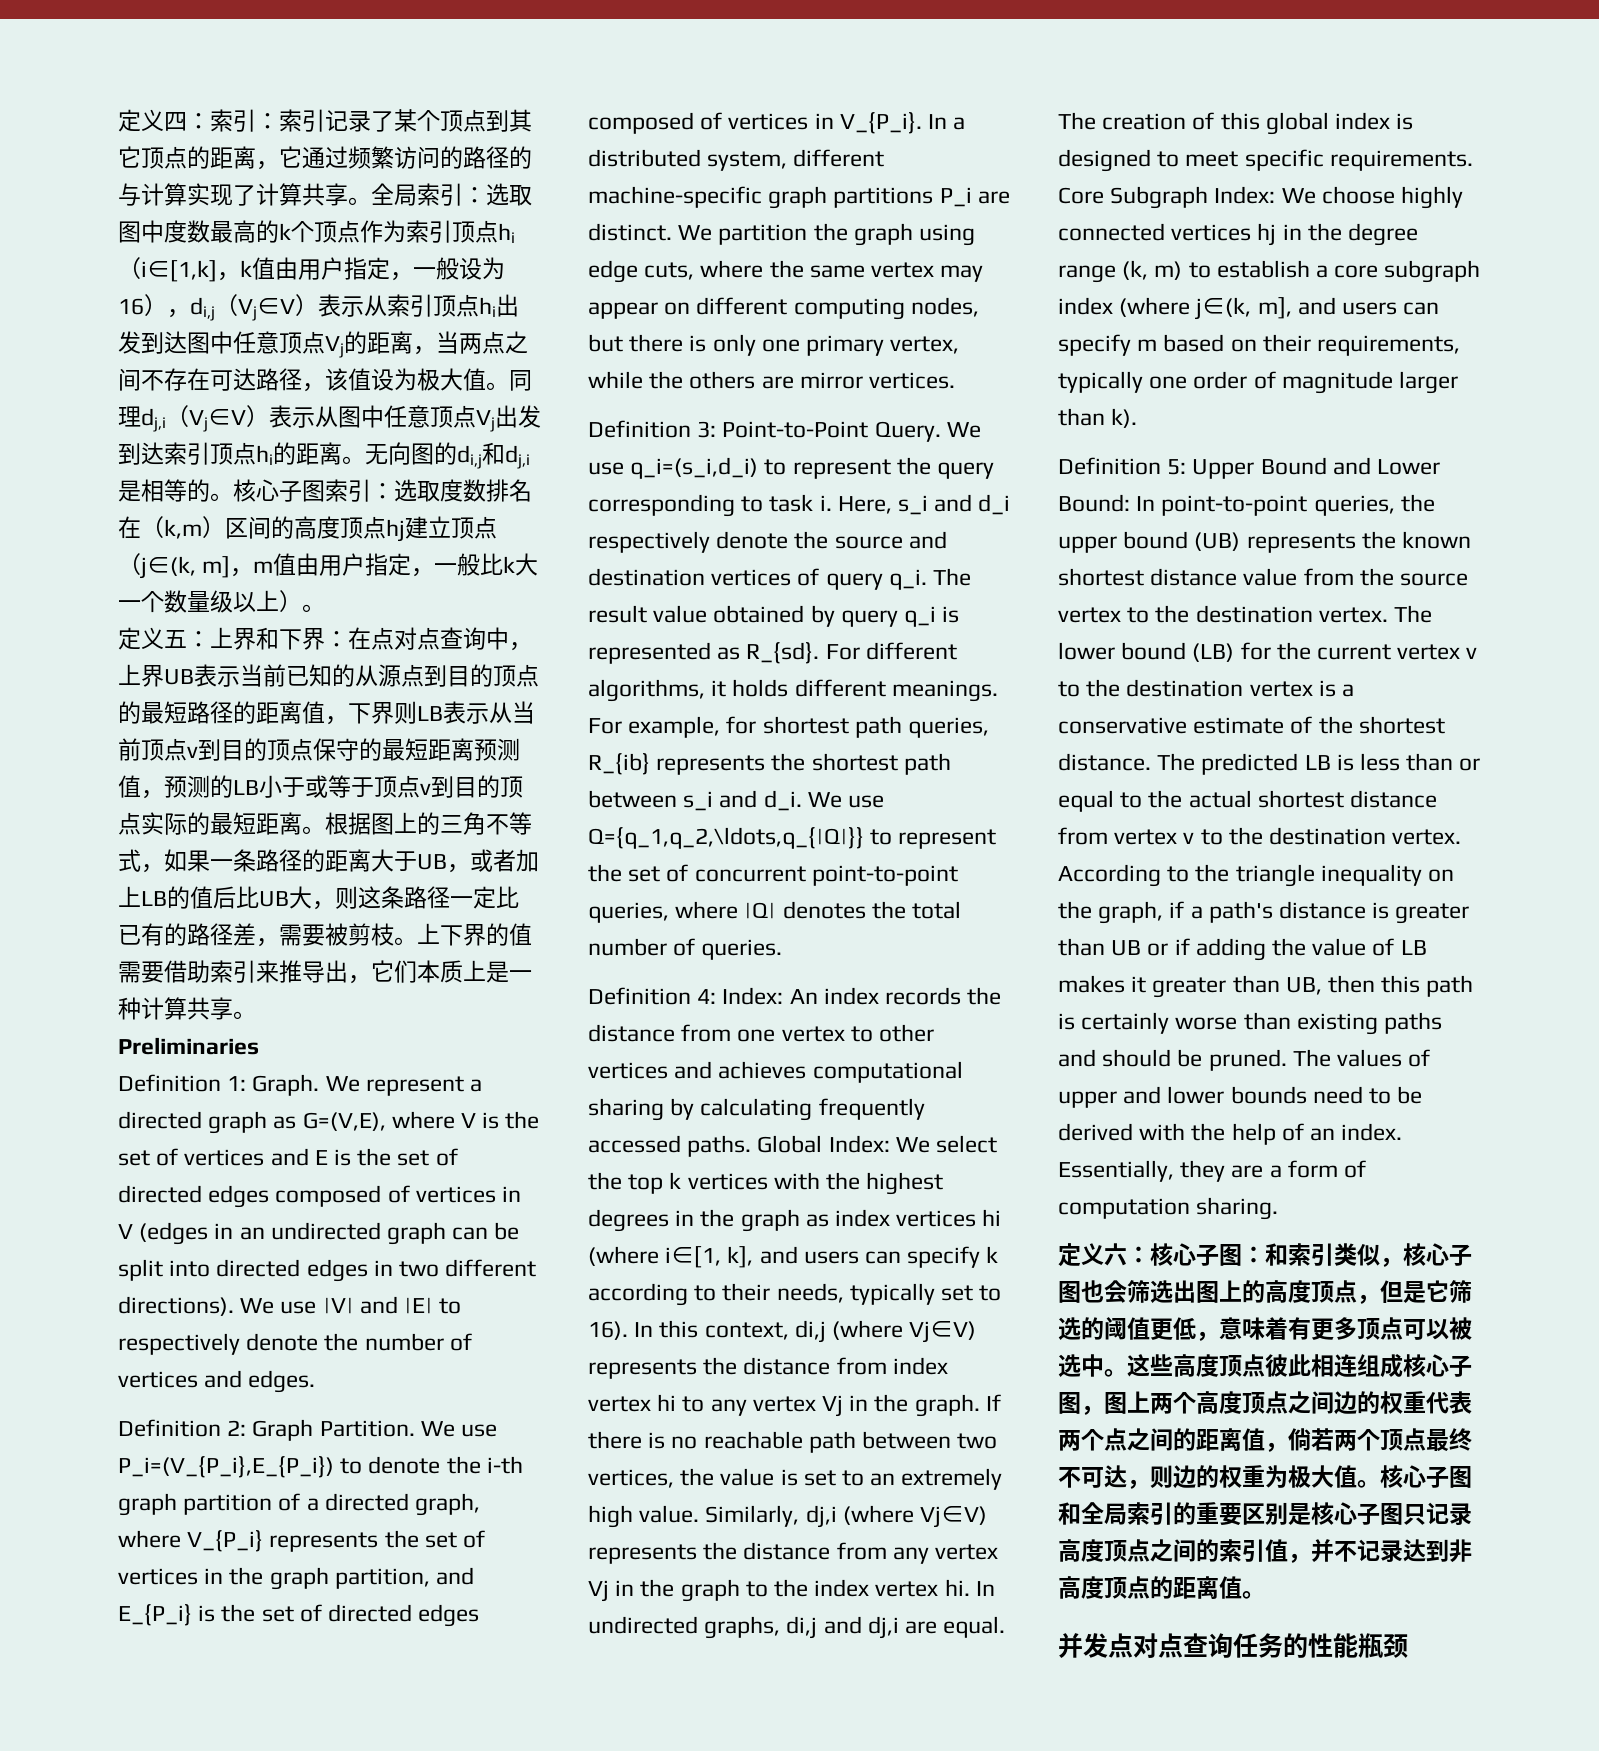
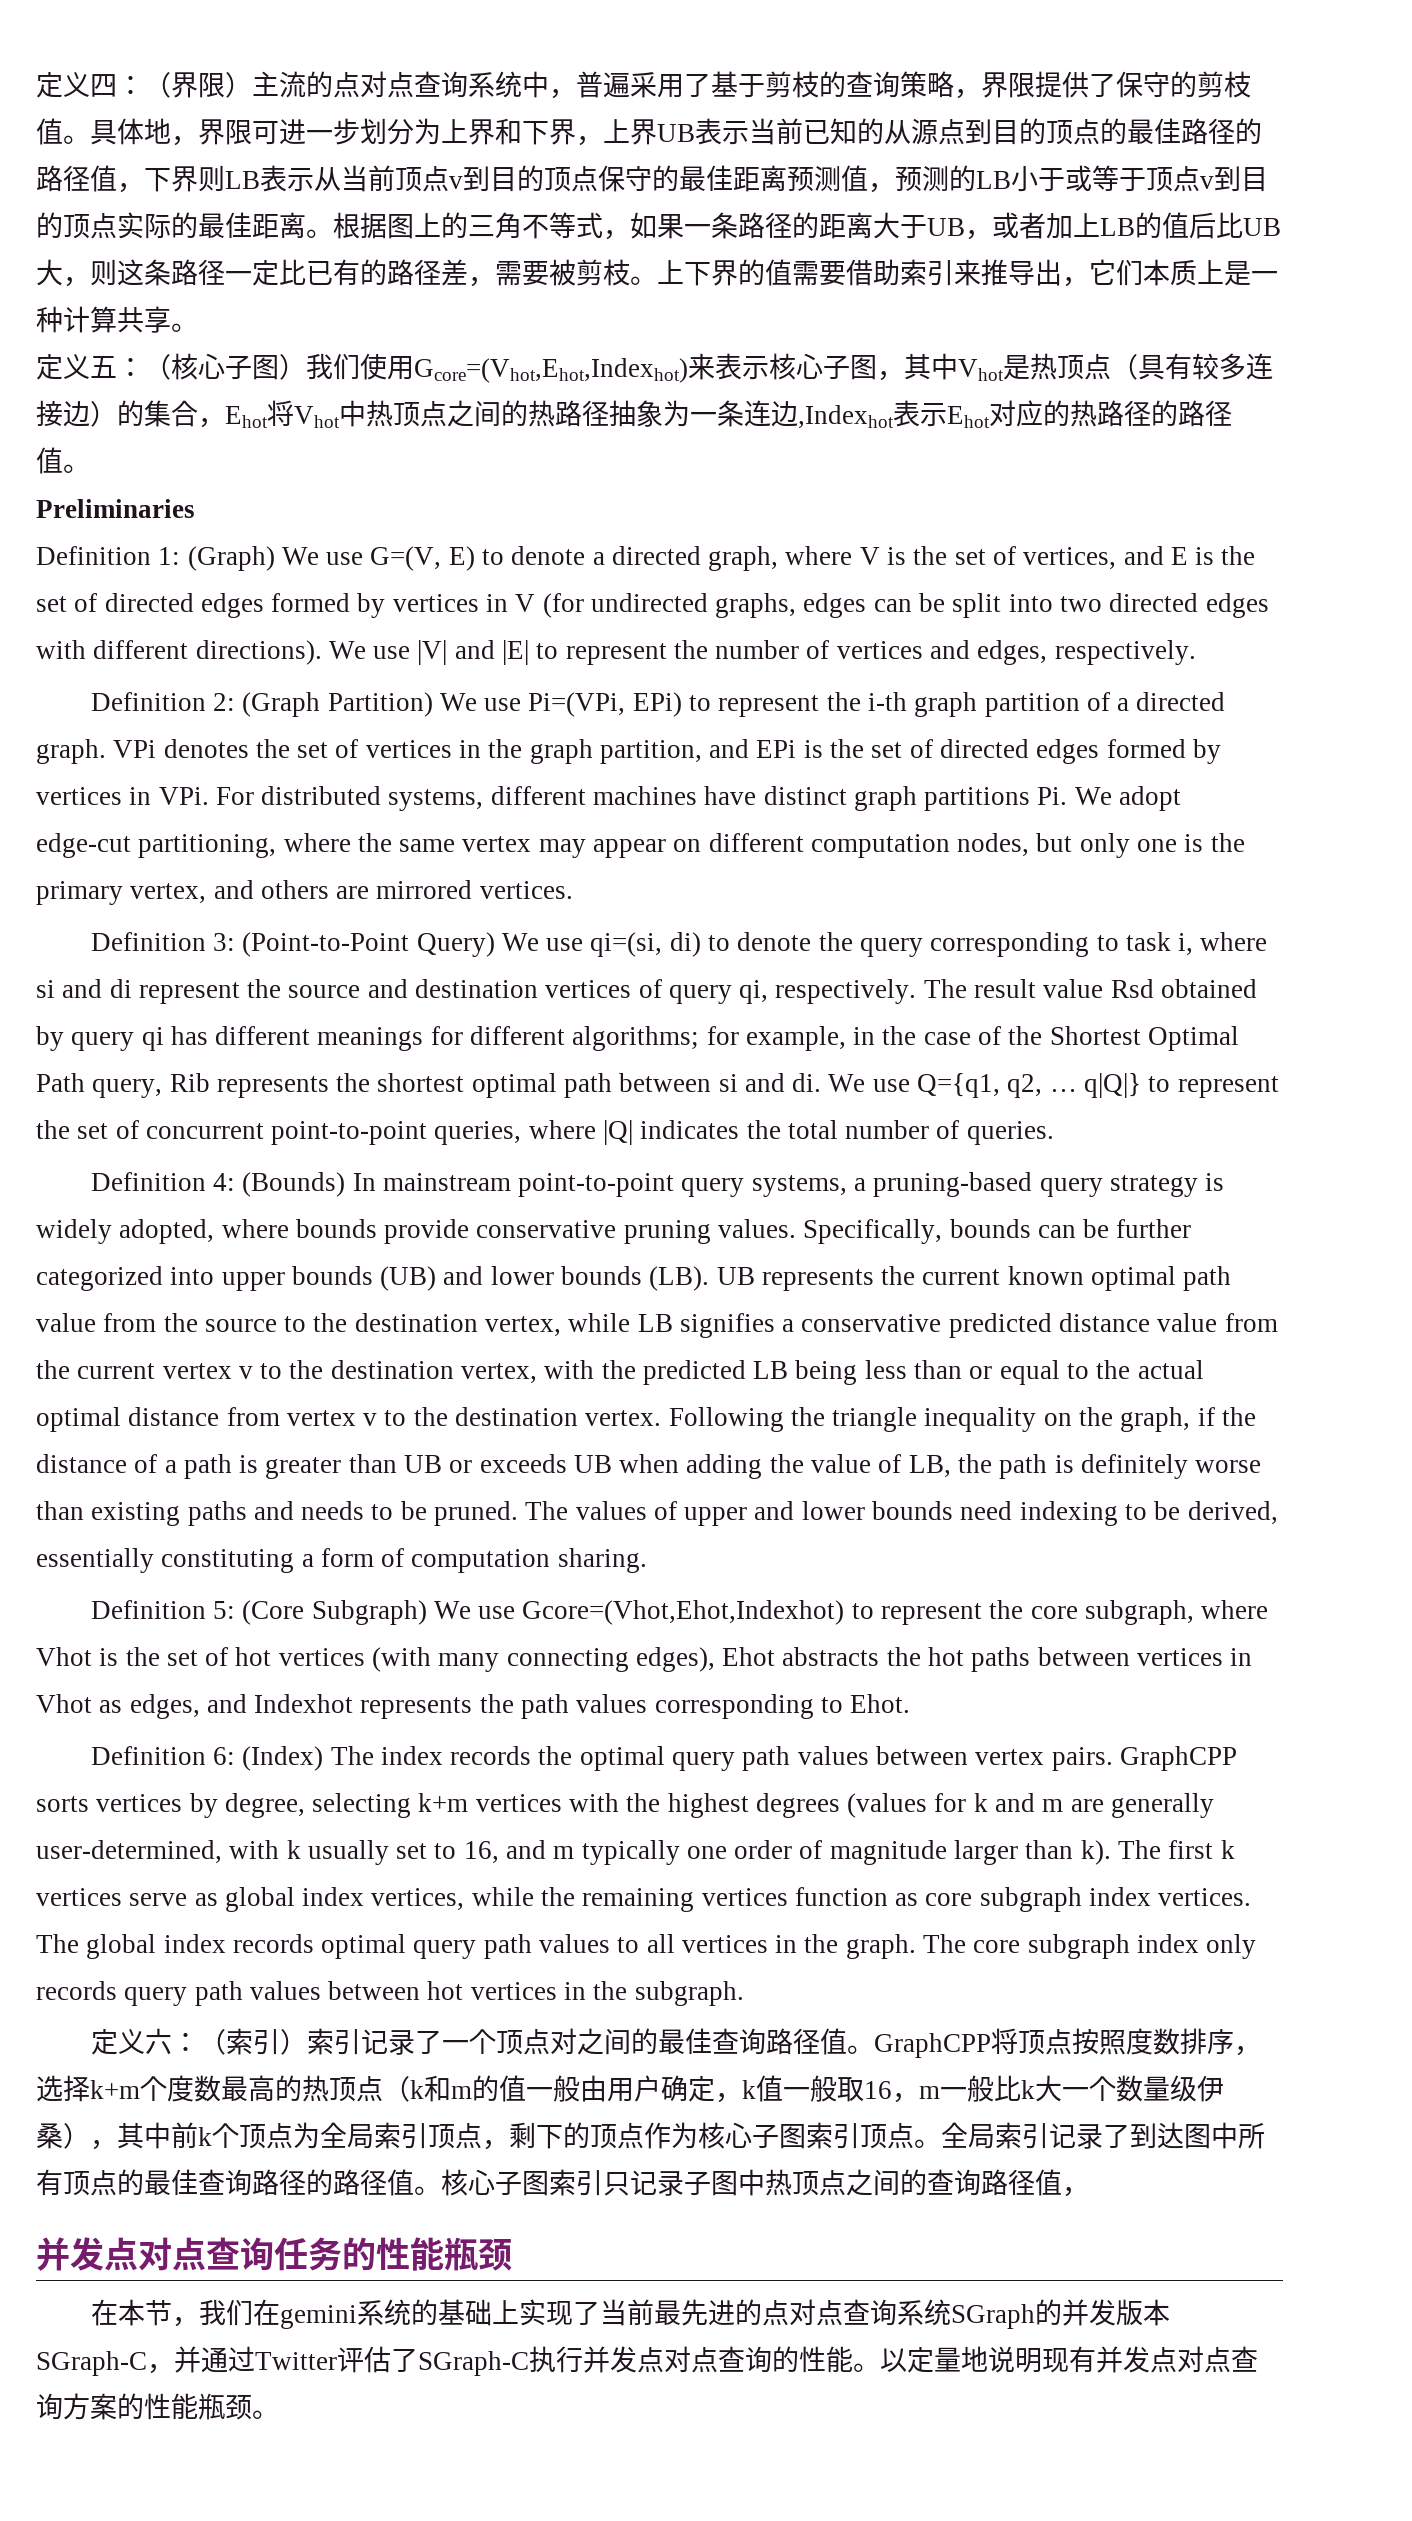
- 定义四：索引：索引记录了某个顶点到其它顶点的距离，它通过频繁访问的路径的与计算实现了计算共享。全局索引：选取图中度数最高的k个顶点作为索引顶点hi（i∈[1,k]，k值由用户指定，一般设为16），di,j（Vj∈V）表示从索引顶点hi出发到达图中任意顶点Vj的距离，当两点之间不存在可达路径，该值设为极大值。同理dj,i（Vj∈V）表示从图中任意顶点Vj出发到达索引顶点hi的距离。无向图的di,j和dj,i是相等的。核心子图索引：选取度数排名在（k,m）区间的高度顶点hj建立顶点（j∈(k, m]，m值由用户指定，一般比k大一个数量级以上）。
- 定义五：上界和下界：在点对点查询中，上界UB表示当前已知的从源点到目的顶点的最短路径的距离值，下界则LB表示从当前顶点v到目的顶点保守的最短距离预测值，预测的LB小于或等于顶点v到目的顶点实际的最短距离。
+ 定义四：（界限）主流的点对点查询系统中，普遍采用了基于剪枝的查询策略，界限提供了保守的剪枝值。具体地，界限可进一步划分为上界和下界，上界UB表示当前已知的从源点到目的顶点的最佳路径的路径值，下界则LB表示从当前顶点v到目的顶点保守的最佳距离预测值，预测的LB小于或等于顶点v到目的顶点实际的最佳距离。
+ 定义五：（核心子图）我们使用Gcore=(Vhot,Ehot,Indexhot)来表示核心子图，其中Vhot是热顶点（具有较多连接边）的集合，Ehot将Vhot中热顶点之间的热路径抽象为一条连边,Indexhot表示Ehot对应的热路径的路径值。
  Preliminaries
- Definition 1: Graph. We represent a directed graph as G=(V,E), where V is the set of vertices and E is the set of directed edges composed of vertices in V (edges in an undirected graph can be split into directed edges in two different directions).
+ Definition 1: (Graph) We use G=(V, E) to denote a directed graph, where V is the set of vertices, and E is the set of directed edges formed by vertices in V (for undirected graphs, edges can be split into two directed edges with different directions).
- We use |V| and |E| to respectively denote the number of vertices and edges.
+ We use |V| and |E| to represent the number of vertices and edges, respectively.
- Definition 2: Graph Partition. We use P_i=(V_{P_i},E_{P_i}) to denote the i-th graph partition of a directed graph, where V_{P_i} represents the set of vertices in the graph partition, and E_{P_i} is the set of directed edges composed of vertices in V_{P_i}. In a distributed system, different machine-specific graph partitions P_i are distinct. We partition the graph using edge cuts, where the same vertex may appear on different computing nodes, but there is only one primary vertex, while the others are mirror vertices.
+ Definition 2: (Graph Partition) We use Pi=(VPi, EPi) to represent the i-th graph partition of a directed graph. VPi denotes the set of vertices in the graph partition, and EPi is the set of directed edges formed by vertices in VPi. For distributed systems, different machines have distinct graph partitions Pi. We adopt edge-cut partitioning, where the same vertex may appear on different computation nodes, but only one is the primary vertex, and others are mirrored vertices.
- Definition 3: Point-to-Point Query. We use q_i=(s_i,d_i) to represent the query corresponding to task i. Here, s_i and d_i respectively denote the source and destination vertices of query q_i.
+ Definition 3: (Point-to-Point Query) We use qi=(si, di) to denote the query corresponding to task i, where si and di represent the source and destination vertices of query qi, respectively.
- The result value obtained by query q_i is represented as R_{sd}. For different algorithms, it holds different meanings. For example, for shortest path queries, R_{ib} represents the shortest path between s_i and d_i. We use Q={q_1,q_2,\ldots,q_{|Q|}} to represent the set of concurrent point-to-point queries, where |Q| denotes the total number of queries.
+ The result value Rsd obtained by query qi has different meanings for different algorithms; for example, in the case of the Shortest Optimal Path query, Rib represents the shortest optimal path between si and di. We use Q={q1, q2, … q|Q|} to represent the set of concurrent point-to-point queries, where |Q| indicates the total number of queries.
- Definition 4: Index: An index records the distance from one vertex to other vertices and achieves computational sharing by calculating frequently accessed paths. Global Index: We select the top k vertices with the highest degrees in the graph as index vertices hi (where i∈[1, k], and users can specify k according to their needs, typically set to 16). In this context, di,j (where Vj∈V) represents the distance from index vertex hi to any vertex Vj in the graph. If there is no reachable path between two vertices, the value is set to an extremely high value. Similarly, dj,i (where Vj∈V) represents the distance from any vertex Vj in the graph to the index vertex hi. In undirected graphs, di,j and dj,i are equal. The creation of this global index is designed to meet specific requirements. Core Subgraph Index: We choose highly connected vertices hj in the degree range (k, m) to establish a core subgraph index (where j∈(k, m], and users can specify m based on their requirements, typically one order of magnitude larger than k).
- Definition 5: Upper Bound and Lower Bound: In point-to-point queries, the upper bound (UB) represents the known shortest distance value from the source vertex to the destination vertex. The lower bound (LB) for the current vertex v to the destination vertex is a conservative estimate of the shortest distance. The predicted LB is less than or equal to the actual shortest distance from vertex v to the destination vertex.
+ Definition 4: (Bounds) In mainstream point-to-point query systems, a pruning-based query strategy is widely adopted, where bounds provide conservative pruning values. Specifically, bounds can be further categorized into upper bounds (UB) and lower bounds (LB). UB represents the current known optimal path value from the source to the destination vertex, while LB signifies a conservative predicted distance value from the current vertex v to the destination vertex, with the predicted LB being less than or equal to the actual optimal distance from vertex v to the destination vertex.
- According to the triangle inequality on the graph, if a path's distance is greater than UB or if adding the value of LB makes it greater than UB, then this path is certainly worse than existing paths and should be pruned.
+ Following the triangle inequality on the graph, if the distance of a path is greater than UB or exceeds UB when adding the value of LB, the path is definitely worse than existing paths and needs to be pruned.
- The values of upper and lower bounds need to be derived with the help of an index. Essentially, they are a form of computation sharing.
+ The values of upper and lower bounds need indexing to be derived, essentially constituting a form of computation sharing.
- 定义六：核心子图：和索引类似，核心子图也会筛选出图上的高度顶点，但是它筛选的阈值更低，意味着有更多顶点可以被选中。这些高度顶点彼此相连组成核心子图，图上两个高度顶点之间边的权重代表两个点之间的距离值，倘若两个顶点最终不可达，则边的权重为极大值。核心子图和全局索引的重要区别是核心子图只记录高度顶点之间的索引值，并不记录达到非高度顶点的距离值。
+ Definition 5: (Core Subgraph) We use Gcore=(Vhot,Ehot,Indexhot) to represent the core subgraph, where Vhot is the set of hot vertices (with many connecting edges), Ehot abstracts the hot paths between vertices in Vhot as edges, and Indexhot represents the path values corresponding to Ehot.
+ Definition 6: (Index) The index records the optimal query path values between vertex pairs. GraphCPP sorts vertices by degree, selecting k+m vertices with the highest degrees (values for k and m are generally user-determined, with k usually set to 16, and m typically one order of magnitude larger than k). The first k vertices serve as global index vertices, while the remaining vertices function as core subgraph index vertices. The global index records optimal query path values to all vertices in the graph. The core subgraph index only records query path values between hot vertices in the subgraph.
+ 定义六：（索引）索引记录了一个顶点对之间的最佳查询路径值。GraphCPP将顶点按照度数排序，选择k+m个度数最高的热顶点（k和m的值一般由用户确定，k值一般取16，m一般比k大一个数量级伊桑），其中前k个顶点为全局索引顶点，剩下的顶点作为核心子图索引顶点。全局索引记录了到达图中所有顶点的最佳查询路径的路径值。核心子图索引只记录子图中热顶点之间的查询路径值，
+ 在本节，我们在gemini系统的基础上实现了当前最先进的点对点查询系统SGraph的并发版本SGraph-C，并通过Twitter评估了SGraph-C执行并发点对点查询的性能。以定量地说明现有并发点对点查询方案的性能瓶颈。

